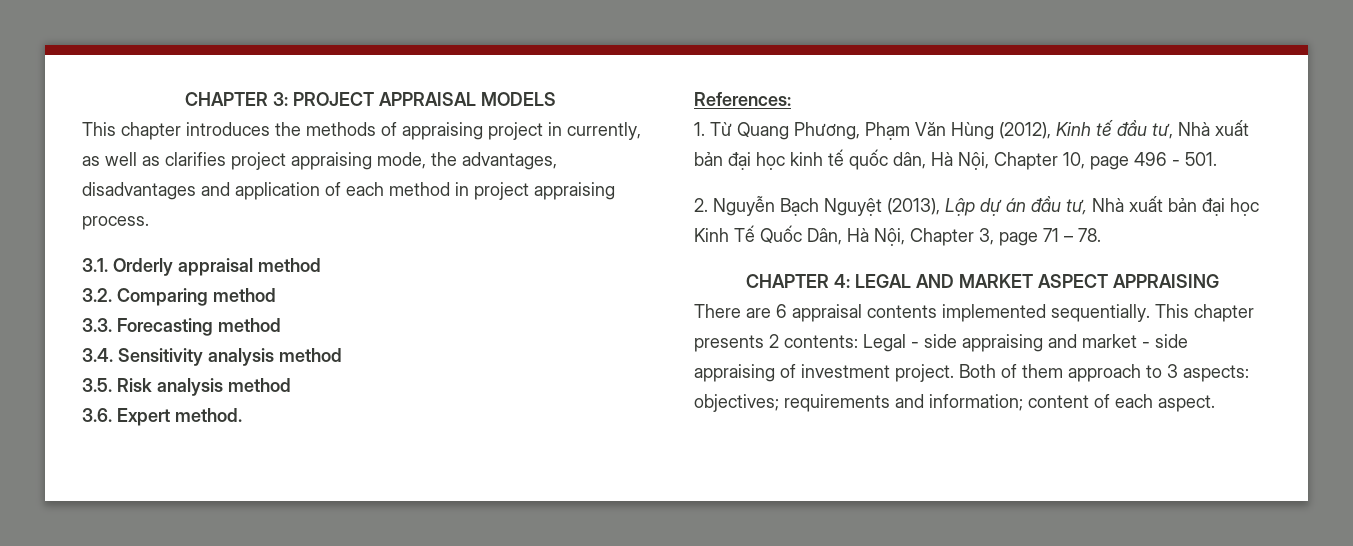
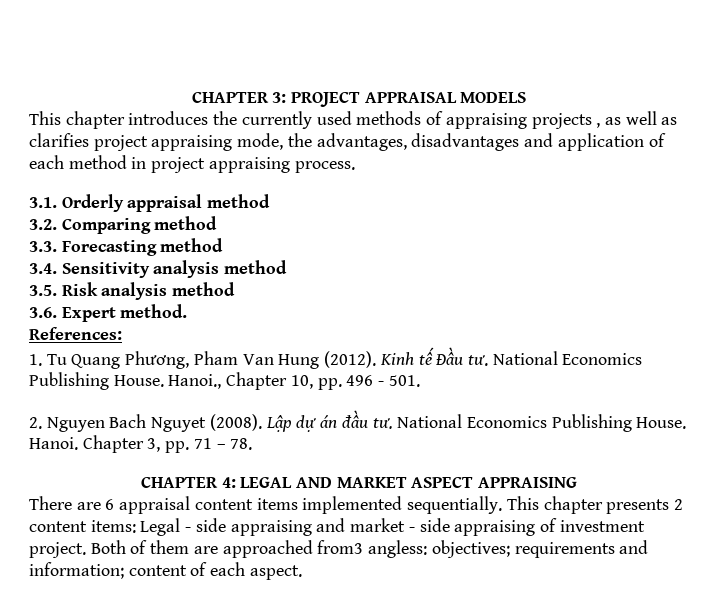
- This chapter introduces the methods of appraising project in currently, as well as clarifies project appraising mode, the advantages, disadvantages and application of each method in project appraising process.
+ This chapter introduces the currently used methods of appraising projects , as well as clarifies project appraising mode, the advantages, disadvantages and application of each method in project appraising process.
- 1. Từ Quang Phương, Phạm Văn Hùng (2012), Kinh tế đầu tư, Nhà xuất bản đại học kinh tế quốc dân, Hà Nội, Chapter 10, page 496 - 501.
+ 1. Tu Quang Phương, Pham Van Hung (2012). Kinh tế Đầu tư. National Economics Publishing House. Hanoi., Chapter 10, pp. 496 - 501.
- 2. Nguyễn Bạch Nguyệt (2013), Lập dự án đầu tư, Nhà xuất bản đại học Kinh Tế Quốc Dân, Hà Nội, Chapter 3, page 71 – 78.
+ 2. Nguyen Bach Nguyet (2008). Lập dự án đầu tư. National Economics Publishing House. Hanoi. Chapter 3, pp. 71 – 78.
- There are 6 appraisal contents implemented sequentially.
+ There are 6 appraisal content items implemented sequentially.
- This chapter presents 2 contents: Legal - side appraising and market - side appraising of investment project.
+ This chapter presents 2 content items: Legal - side appraising and market - side appraising of investment project.
- Both of them approach to 3 aspects: objectives; requirements and information; content of each aspect.
+ Both of them are approached from3 angless: objectives; requirements and information; content of each aspect.

